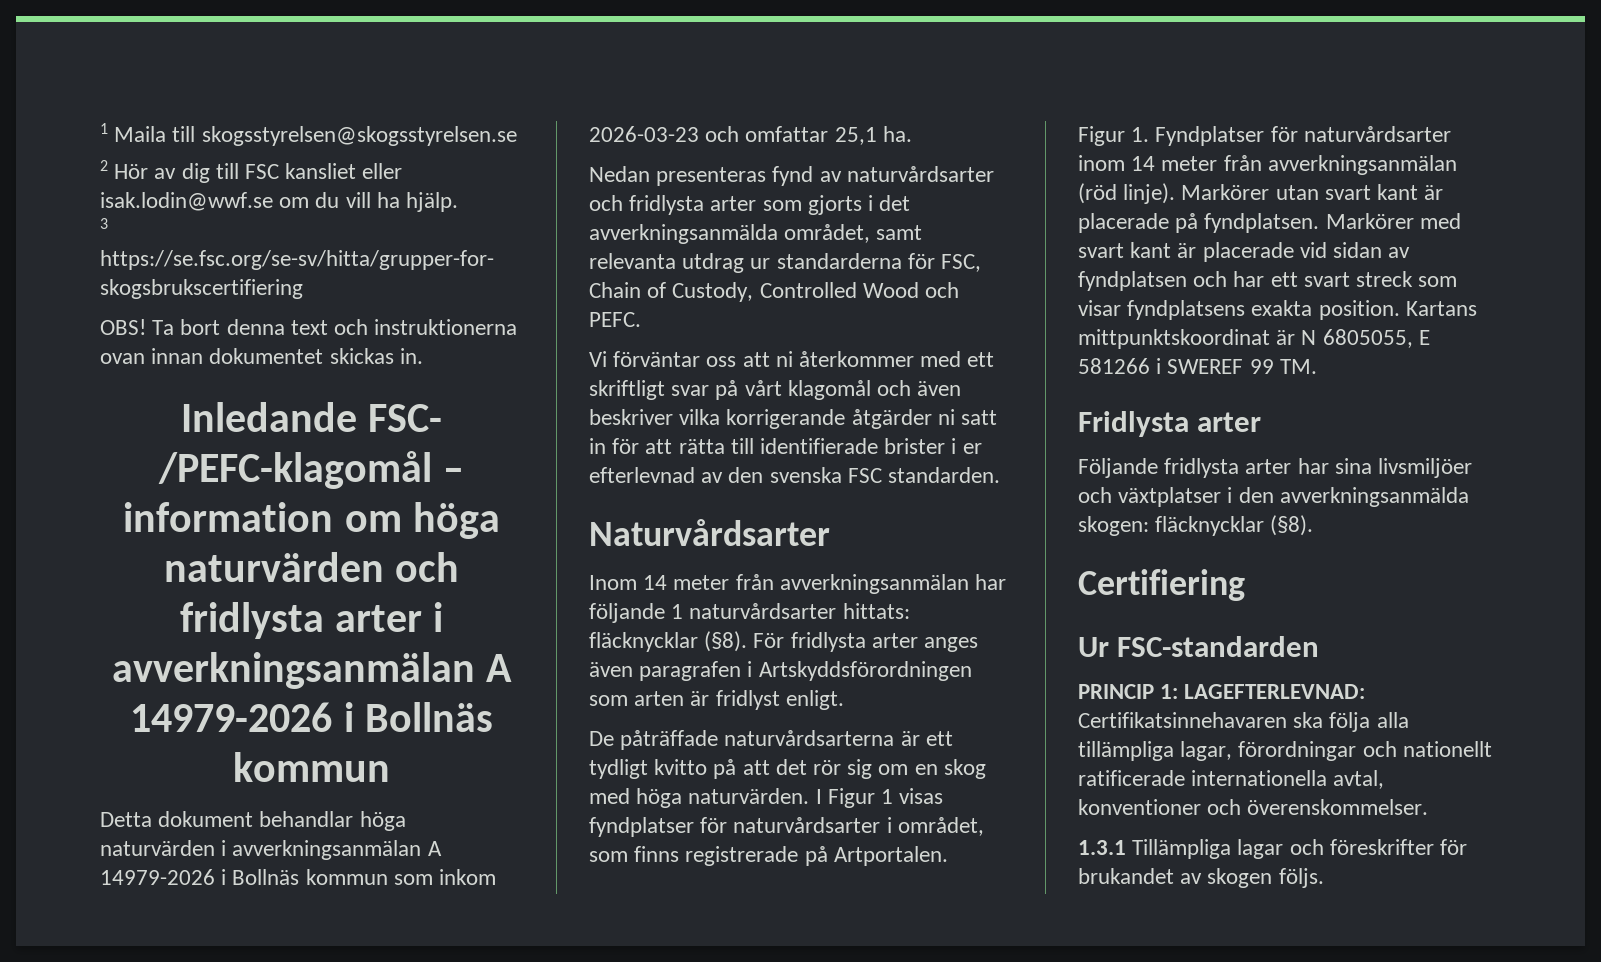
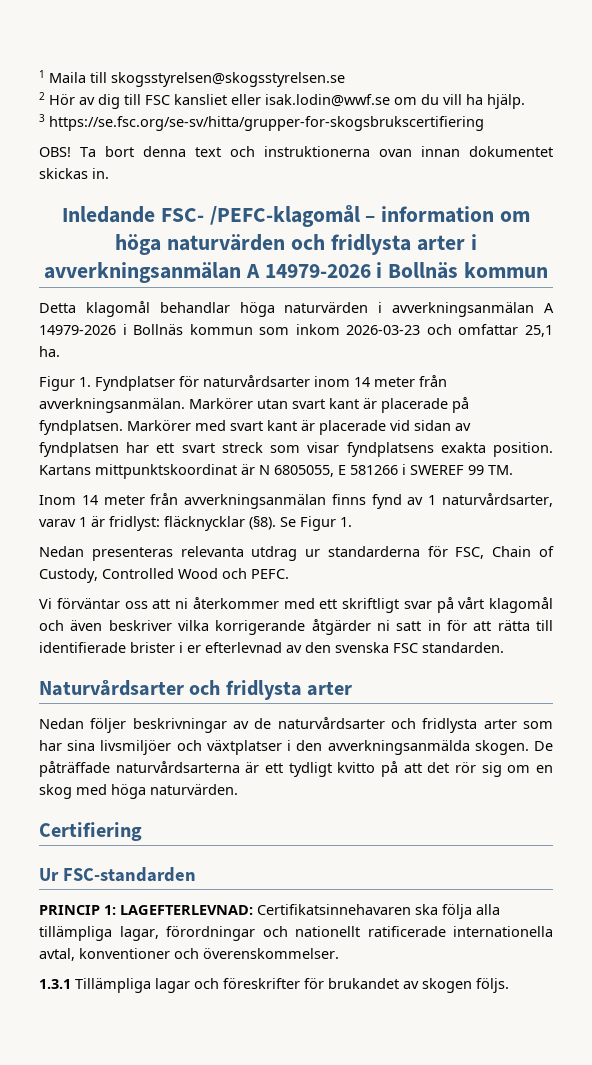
- Detta dokument behandlar höga naturvärden i avverkningsanmälan A 14979-2026 i Bollnäs kommun som inkom 2026-03-23 och omfattar 25,1 ha.
+ Detta klagomål behandlar höga naturvärden i avverkningsanmälan A 14979-2026 i Bollnäs kommun som inkom 2026-03-23 och omfattar 25,1 ha.
- Nedan presenteras fynd av naturvårdsarter och fridlysta arter som gjorts i det avverkningsanmälda området, samt relevanta utdrag ur standarderna för FSC, Chain of Custody, Controlled Wood och PEFC.
+ Figur 1. Fyndplatser för naturvårdsarter inom 14 meter från avverkningsanmälan. Markörer utan svart kant är placerade på fyndplatsen. Markörer med svart kant är placerade vid sidan av fyndplatsen har ett svart streck som visar fyndplatsens exakta position. Kartans mittpunktskoordinat är N 6805055, E 581266 i SWEREF 99 TM.
+ Inom 14 meter från avverkningsanmälan finns fynd av 1 naturvårdsarter, varav 1 är fridlyst: fläcknycklar (§8). Se Figur 1.
+ Nedan presenteras relevanta utdrag ur standarderna för FSC, Chain of Custody, Controlled Wood och PEFC.
- Naturvårdsarter
- Inom 14 meter från avverkningsanmälan har följande 1 naturvårdsarter hittats: fläcknycklar (§8). För fridlysta arter anges även paragrafen i Artskyddsförordningen som arten är fridlyst enligt.
- De påträffade naturvårdsarterna är ett tydligt kvitto på att det rör sig om en skog med höga naturvärden. I Figur 1 visas fyndplatser för naturvårdsarter i området, som finns registrerade på Artportalen.
- Figur 1. Fyndplatser för naturvårdsarter inom 14 meter från avverkningsanmälan (röd linje). Markörer utan svart kant är placerade på fyndplatsen. Markörer med svart kant är placerade vid sidan av fyndplatsen och har ett svart streck som visar fyndplatsens exakta position. Kartans mittpunktskoordinat är N 6805055, E 581266 i SWEREF 99 TM.
- Fridlysta arter
- Följande fridlysta arter har sina livsmiljöer och växtplatser i den avverkningsanmälda skogen: fläcknycklar (§8).
+ Naturvårdsarter och fridlysta arter
+ Nedan följer beskrivningar av de naturvårdsarter och fridlysta arter som har sina livsmiljöer och växtplatser i den avverkningsanmälda skogen. De påträffade naturvårdsarterna är ett tydligt kvitto på att det rör sig om en skog med höga naturvärden.

